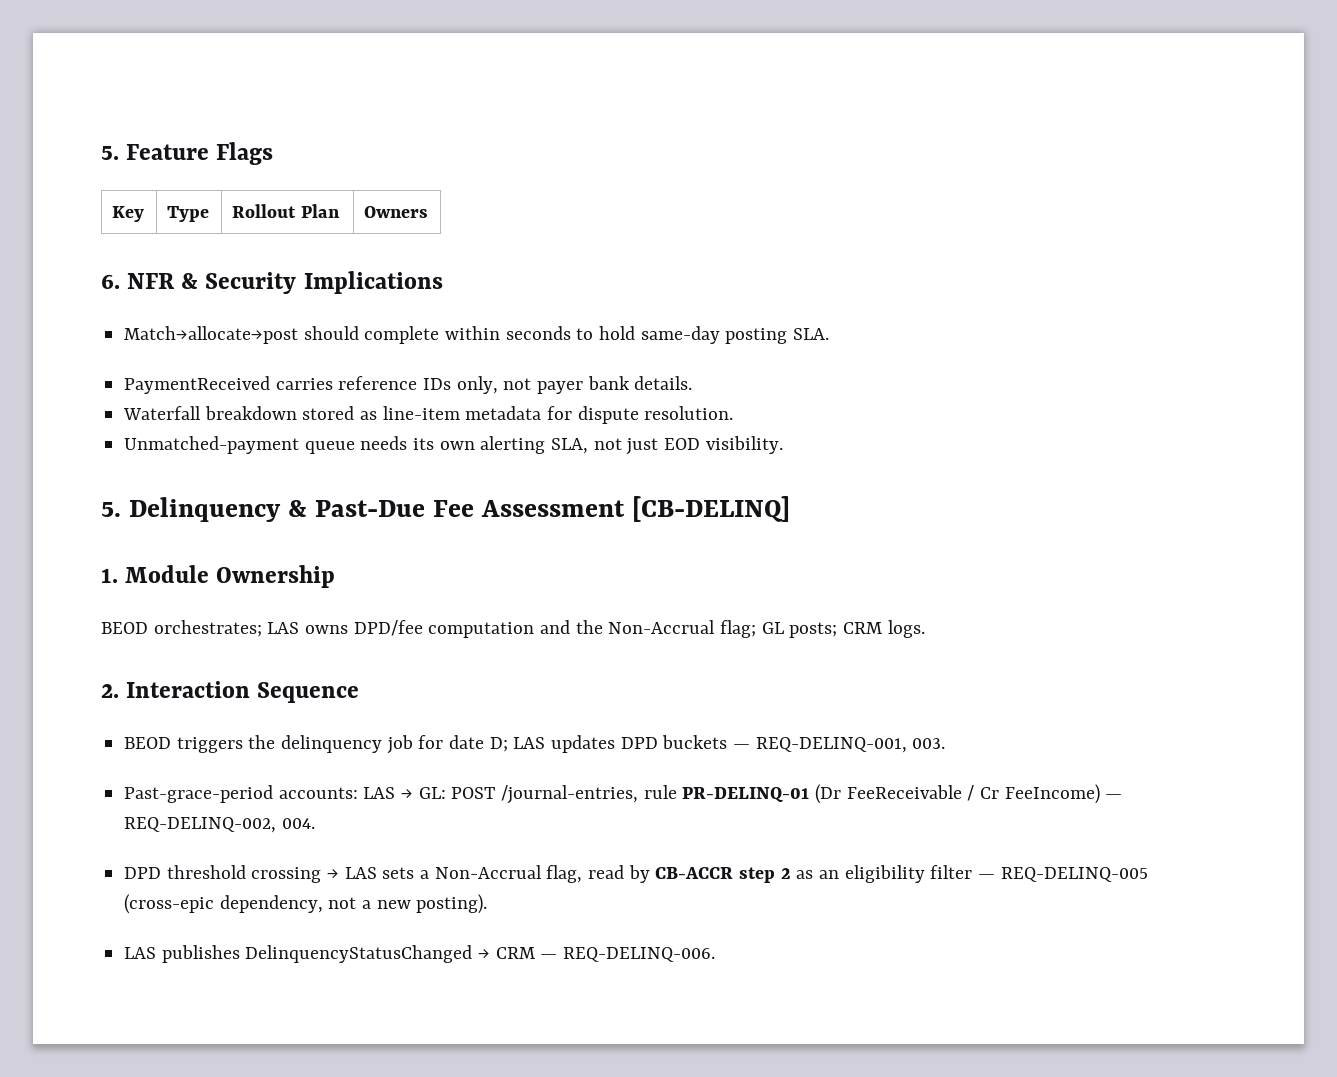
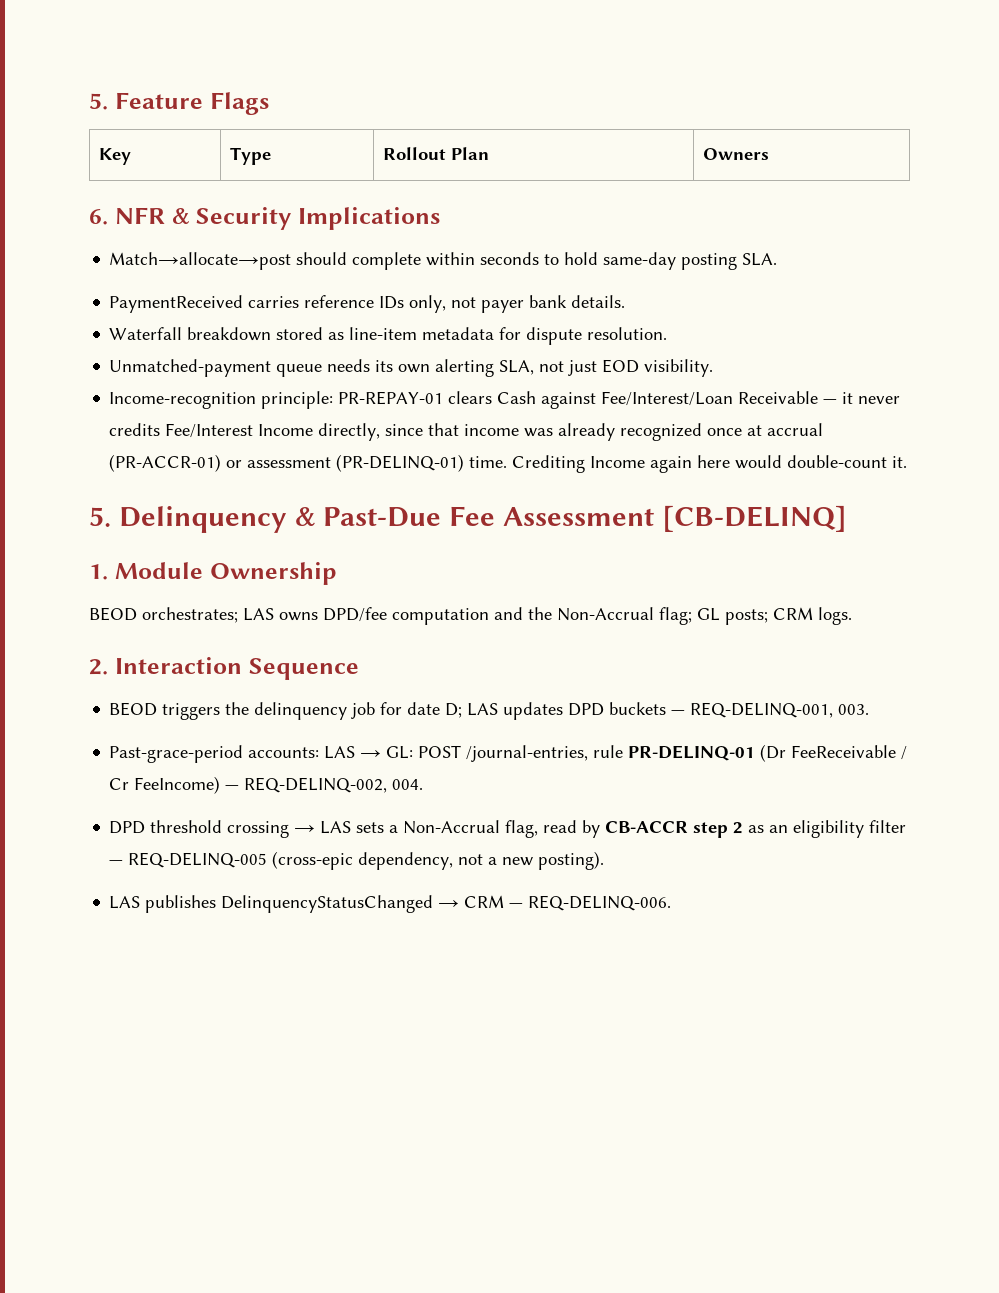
+ Income-recognition principle: PR-REPAY-01 clears Cash against Fee/Interest/Loan Receivable — it never credits Fee/Interest Income directly, since that income was already recognized once at accrual (PR-ACCR-01) or assessment (PR-DELINQ-01) time. Crediting Income again here would double-count it.

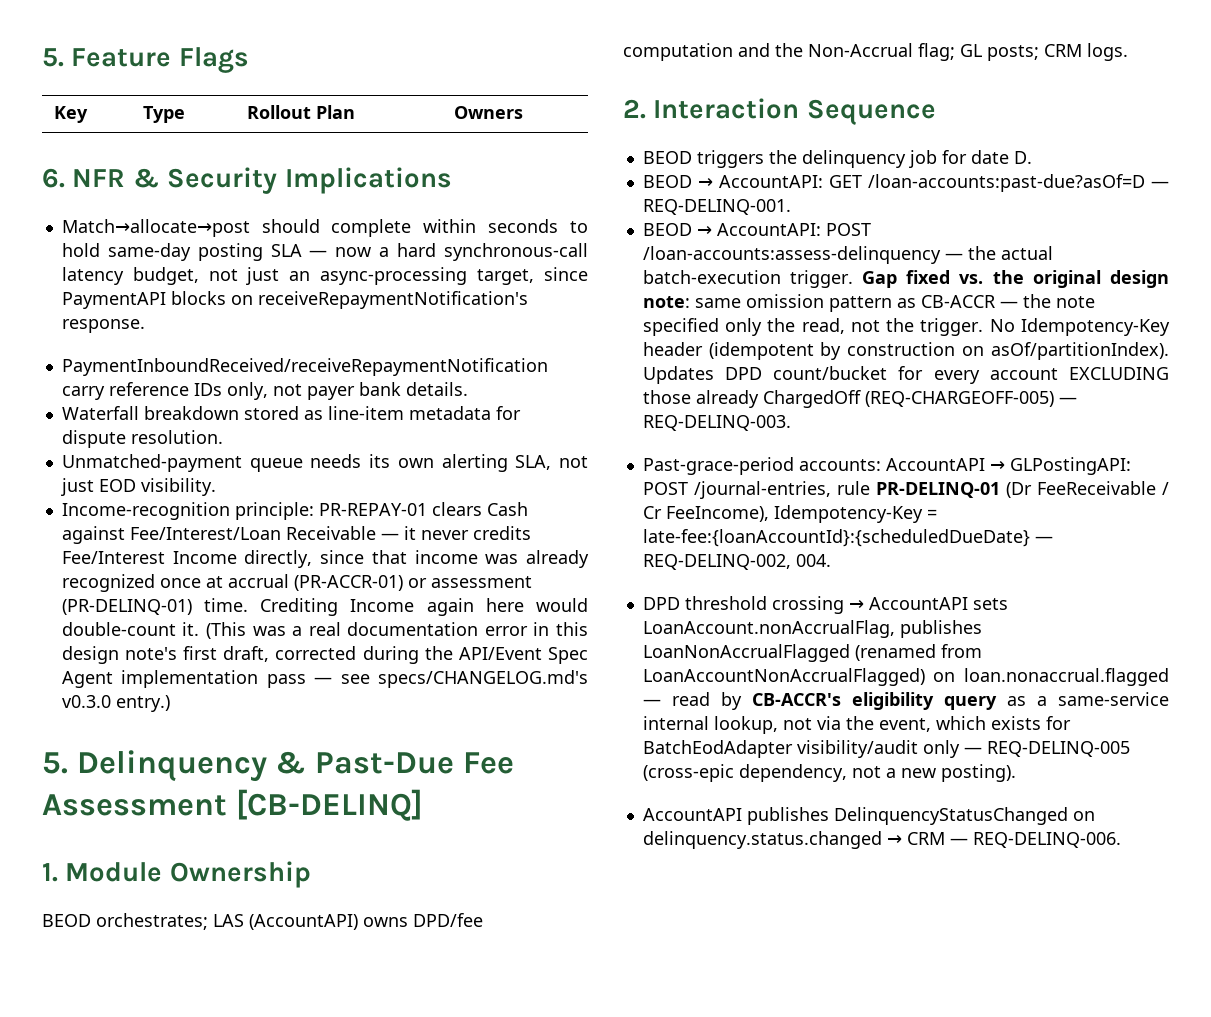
- Match→allocate→post should complete within seconds to hold same-day posting SLA.
- PaymentReceived carries reference IDs only, not payer bank details.
+ Match→allocate→post should complete within seconds to hold same-day posting SLA — now a hard synchronous-call latency budget, not just an async-processing target, since PaymentAPI blocks on receiveRepaymentNotification's response.
+ PaymentInboundReceived/receiveRepaymentNotification carry reference IDs only, not payer bank details.
+ (This was a real documentation error in this design note's first draft, corrected during the API/Event Spec Agent implementation pass — see specs/CHANGELOG.md's v0.3.0 entry.)
- BEOD orchestrates; LAS owns DPD/fee computation and the Non-Accrual flag; GL posts; CRM logs.
+ BEOD orchestrates; LAS (AccountAPI) owns DPD/fee computation and the Non-Accrual flag; GL posts; CRM logs.
- BEOD triggers the delinquency job for date D; LAS updates DPD buckets — REQ-DELINQ-001, 003.
+ BEOD triggers the delinquency job for date D.
+ BEOD → AccountAPI: GET /loan-accounts:past-due?asOf=D — REQ-DELINQ-001.
+ BEOD → AccountAPI: POST /loan-accounts:assess-delinquency — the actual batch-execution trigger. Gap fixed vs. the original design note: same omission pattern as CB-ACCR — the note specified only the read, not the trigger. No Idempotency-Key header (idempotent by construction on asOf/partitionIndex). Updates DPD count/bucket for every account EXCLUDING those already ChargedOff (REQ-CHARGEOFF-005) — REQ-DELINQ-003.
- Past-grace-period accounts: LAS → GL: POST /journal-entries, rule PR-DELINQ-01 (Dr FeeReceivable / Cr FeeIncome) — REQ-DELINQ-002, 004.
+ Past-grace-period accounts: AccountAPI → GLPostingAPI: POST /journal-entries, rule PR-DELINQ-01 (Dr FeeReceivable / Cr FeeIncome), Idempotency-Key = late-fee:{loanAccountId}:{scheduledDueDate} — REQ-DELINQ-002, 004.
- DPD threshold crossing → LAS sets a Non-Accrual flag, read by CB-ACCR step 2 as an eligibility filter — REQ-DELINQ-005 (cross-epic dependency, not a new posting).
+ DPD threshold crossing → AccountAPI sets LoanAccount.nonAccrualFlag, publishes LoanNonAccrualFlagged (renamed from LoanAccountNonAccrualFlagged) on loan.nonaccrual.flagged — read by CB-ACCR's eligibility query as a same-service internal lookup, not via the event, which exists for BatchEodAdapter visibility/audit only — REQ-DELINQ-005 (cross-epic dependency, not a new posting).
- LAS publishes DelinquencyStatusChanged → CRM — REQ-DELINQ-006.
+ AccountAPI publishes DelinquencyStatusChanged on delinquency.status.changed → CRM — REQ-DELINQ-006.

